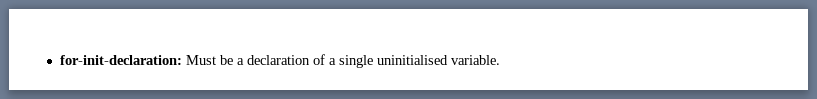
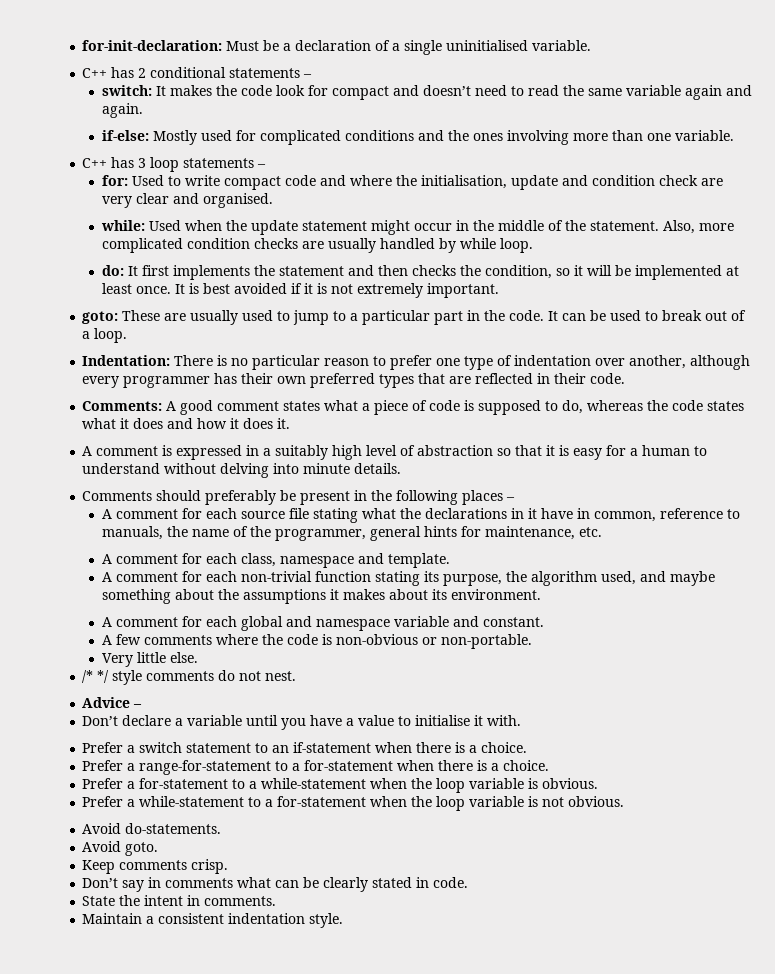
+ C++ has 2 conditional statements –
+ switch: It makes the code look for compact and doesn’t need to read the same variable again and again.
+ if-else: Mostly used for complicated conditions and the ones involving more than one variable.
+ C++ has 3 loop statements –
+ for: Used to write compact code and where the initialisation, update and condition check are very clear and organised.
+ while: Used when the update statement might occur in the middle of the statement. Also, more complicated condition checks are usually handled by while loop.
+ do: It first implements the statement and then checks the condition, so it will be implemented at least once. It is best avoided if it is not extremely important.
+ goto: These are usually used to jump to a particular part in the code. It can be used to break out of a loop.
+ Indentation: There is no particular reason to prefer one type of indentation over another, although every programmer has their own preferred types that are reflected in their code.
+ Comments: A good comment states what a piece of code is supposed to do, whereas the code states what it does and how it does it.
+ A comment is expressed in a suitably high level of abstraction so that it is easy for a human to understand without delving into minute details.
+ Comments should preferably be present in the following places –
+ A comment for each source file stating what the declarations in it have in common, reference to manuals, the name of the programmer, general hints for maintenance, etc.
+ A comment for each class, namespace and template.
+ A comment for each non-trivial function stating its purpose, the algorithm used, and maybe something about the assumptions it makes about its environment.
+ A comment for each global and namespace variable and constant.
+ A few comments where the code is non-obvious or non-portable.
+ Very little else.
+ /* */ style comments do not nest.
+ Advice –
+ Don’t declare a variable until you have a value to initialise it with.
+ Prefer a switch statement to an if-statement when there is a choice.
+ Prefer a range-for-statement to a for-statement when there is a choice.
+ Prefer a for-statement to a while-statement when the loop variable is obvious.
+ Prefer a while-statement to a for-statement when the loop variable is not obvious.
+ Avoid do-statements.
+ Avoid goto.
+ Keep comments crisp.
+ Don’t say in comments what can be clearly stated in code.
+ State the intent in comments.
+ Maintain a consistent indentation style.

